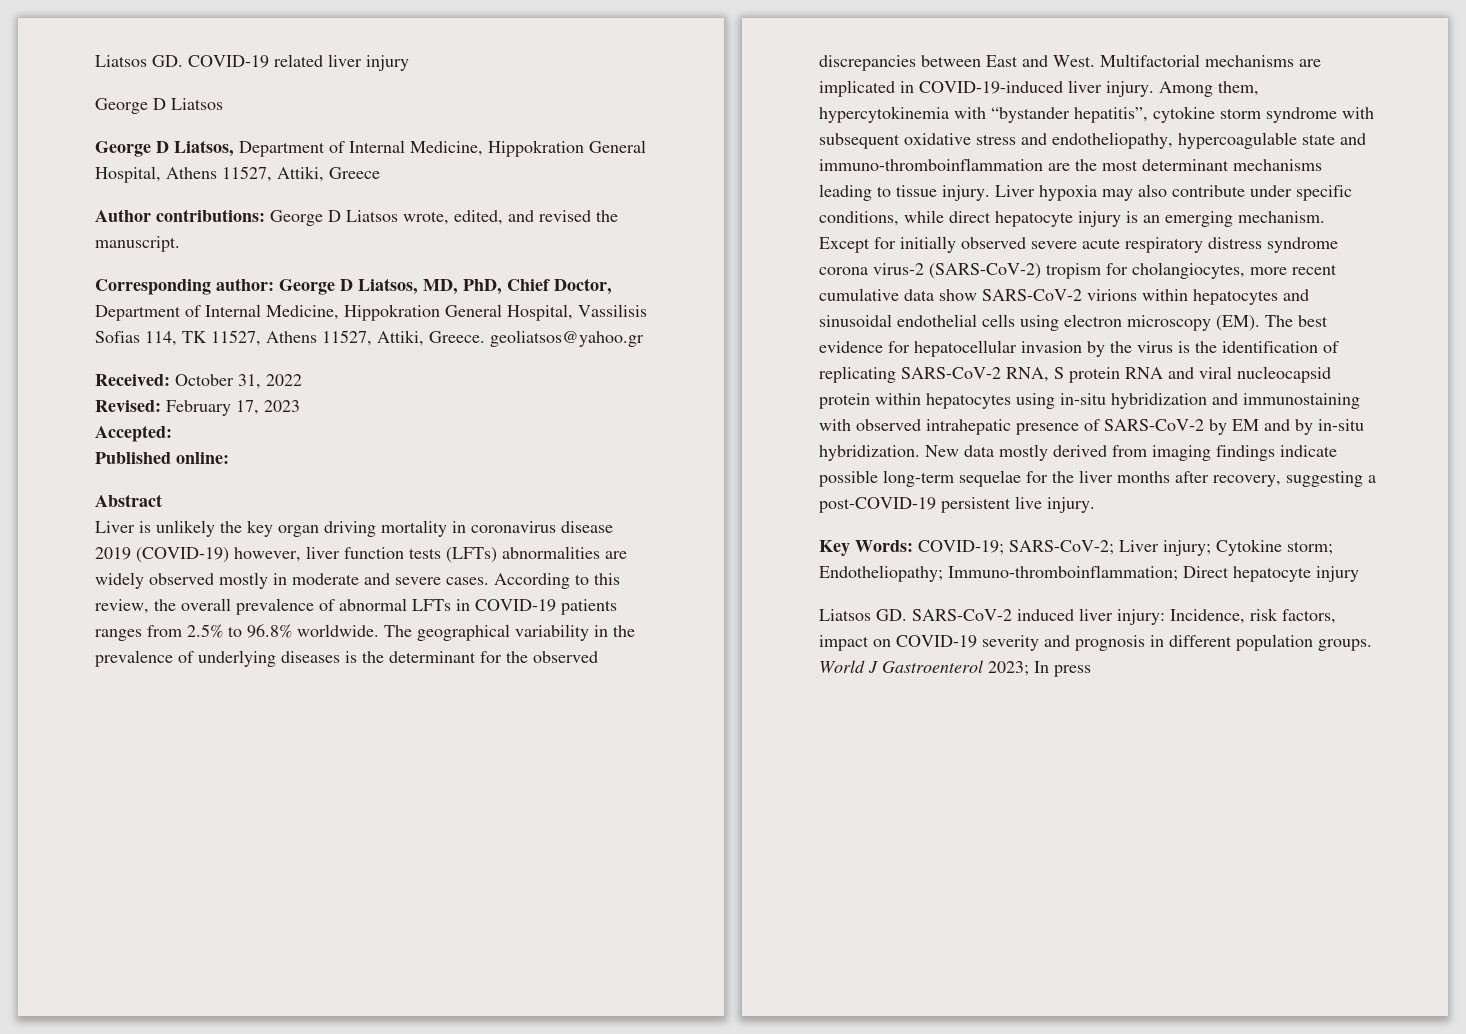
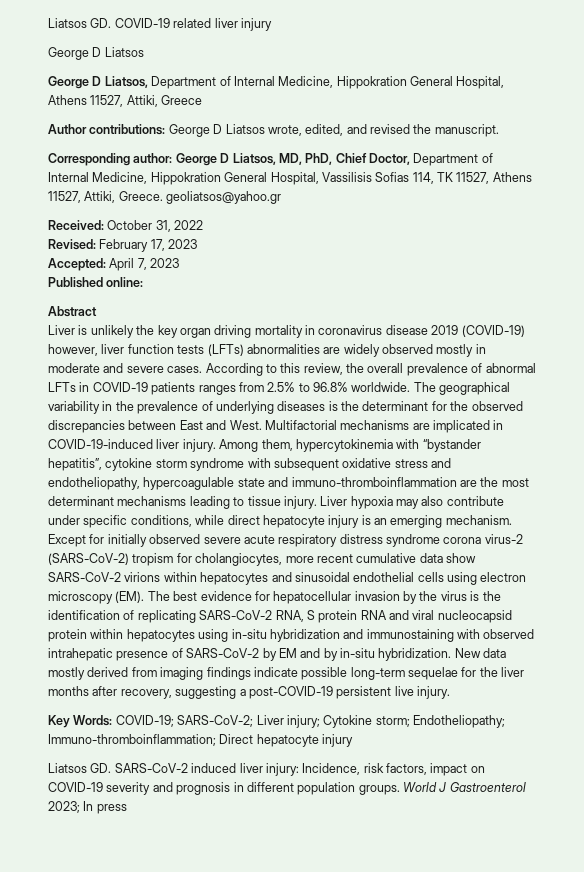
- Accepted:
+ Accepted: April 7, 2023

